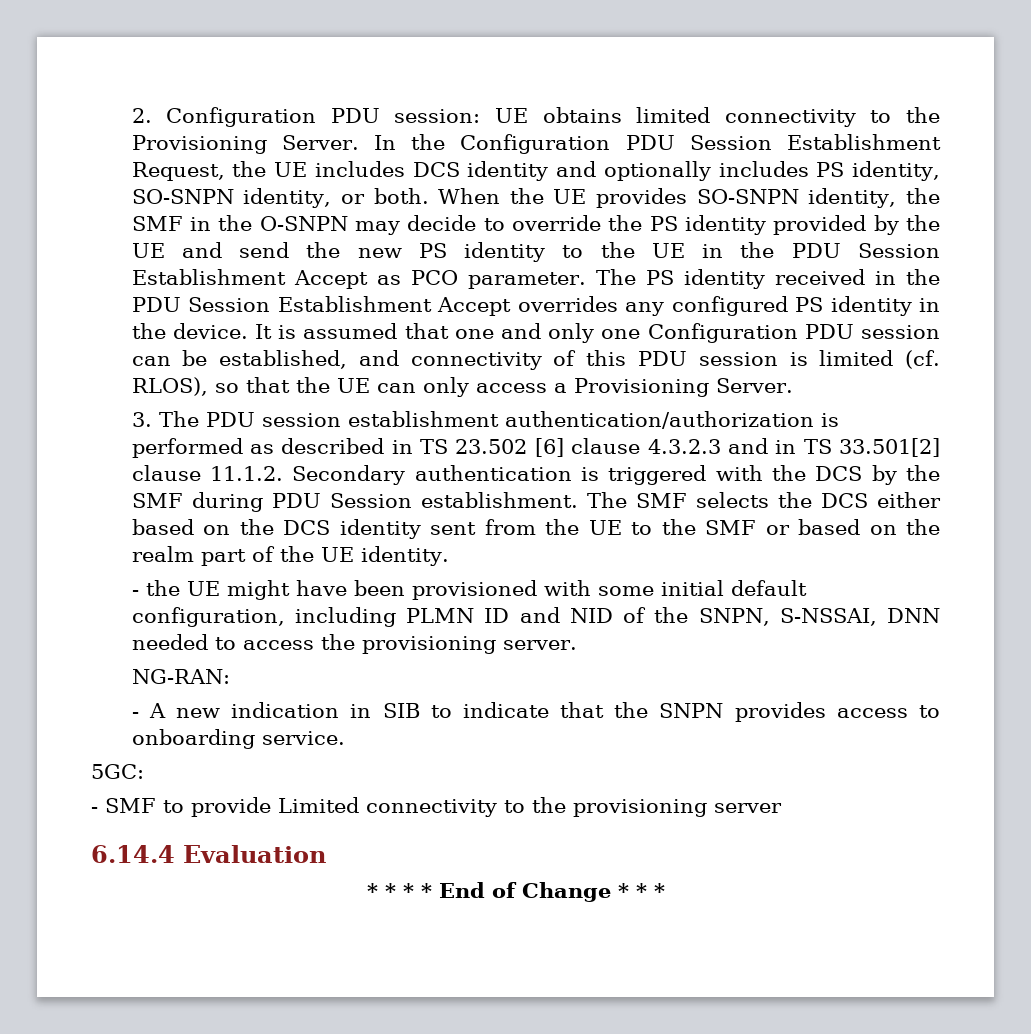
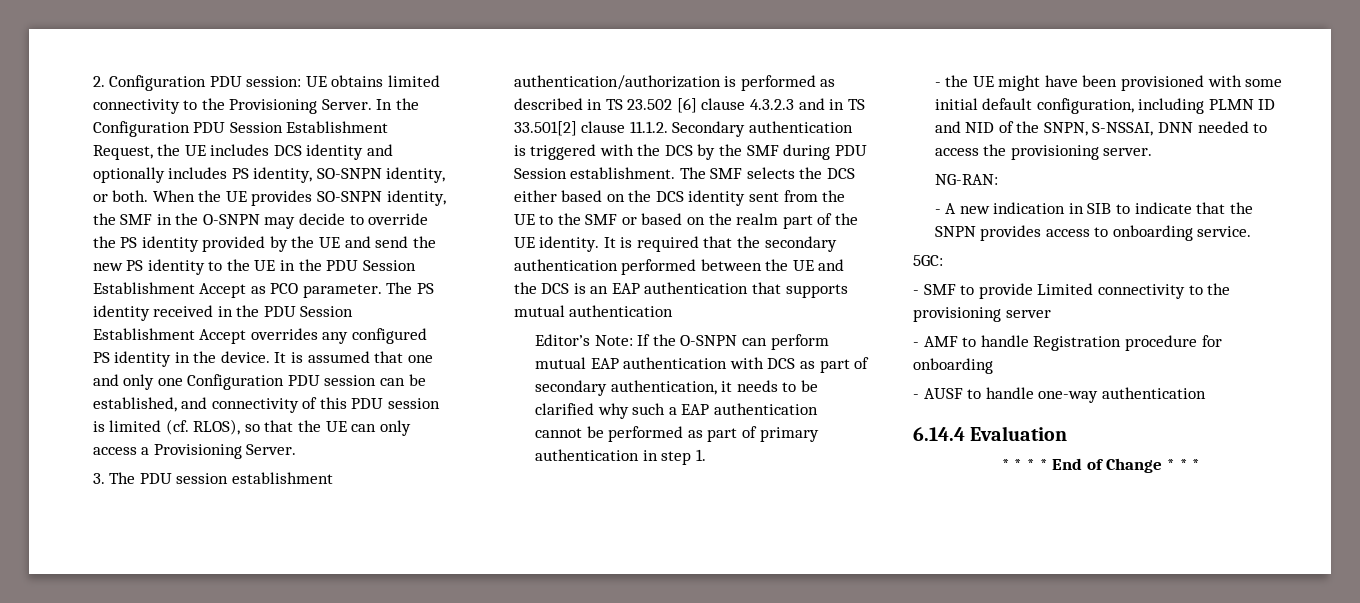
+ It is required that the secondary authentication performed between the UE and the DCS is an EAP authentication that supports mutual authentication
+ Editor’s Note: If the O-SNPN can perform mutual EAP authentication with DCS as part of secondary authentication, it needs to be clarified why such a EAP authentication cannot be performed as part of primary authentication in step 1.
+ - AMF to handle Registration procedure for onboarding
+ - AUSF to handle one-way authentication

